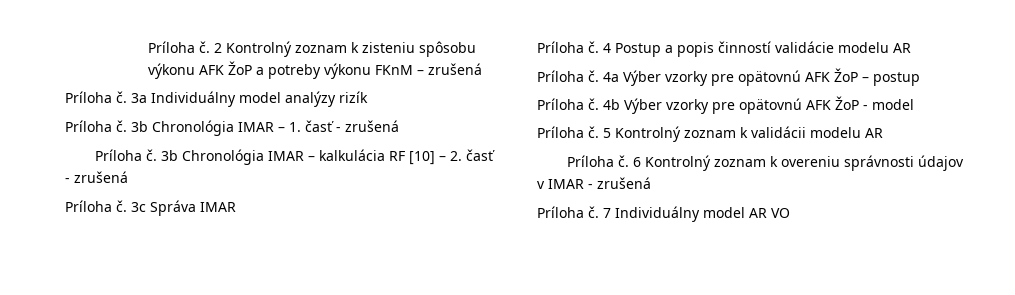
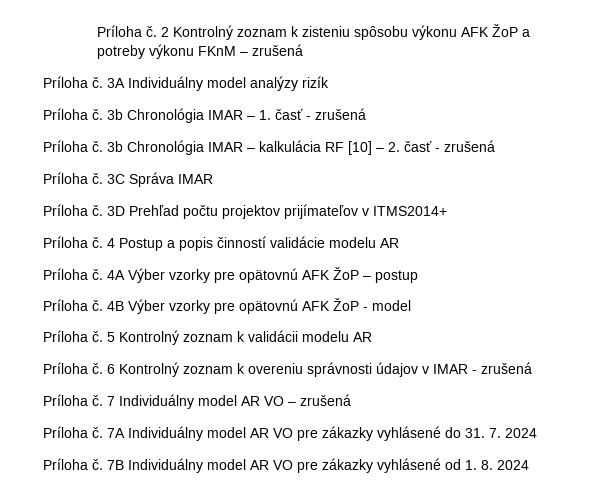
- 3a Individuálny model analýzy rizík
+ 3A Individuálny model analýzy rizík
- 3c Správa IMAR
+ 3C Správa IMAR
+ Príloha č. 3D Prehľad počtu projektov prijímateľov v ITMS2014+
- 4a Výber vzorky pre opätovnú AFK ŽoP – postup
+ 4A Výber vzorky pre opätovnú AFK ŽoP – postup
- 4b Výber vzorky pre opätovnú AFK ŽoP - model
+ 4B Výber vzorky pre opätovnú AFK ŽoP - model
- 7 Individuálny model AR VO
+ 7 Individuálny model AR VO – zrušená
+ Príloha č. 7A Individuálny model AR VO pre zákazky vyhlásené do 31. 7. 2024
+ Príloha č. 7B Individuálny model AR VO pre zákazky vyhlásené od 1. 8. 2024

